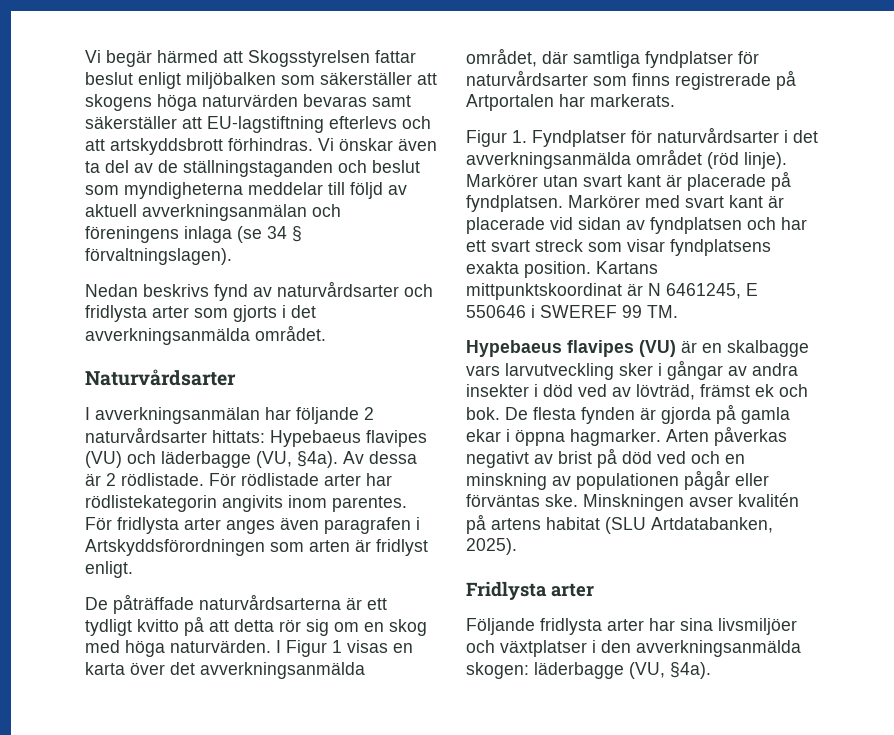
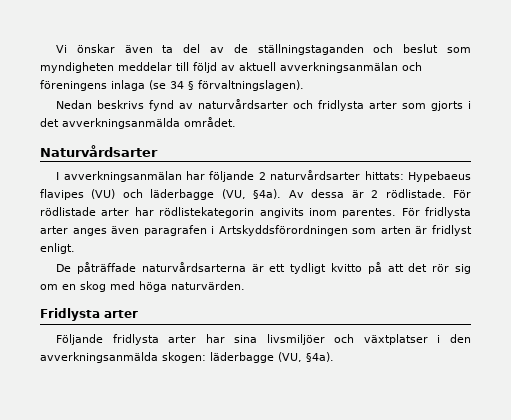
- Vi begär härmed att Skogsstyrelsen fattar beslut enligt miljöbalken som säkerställer att skogens höga naturvärden bevaras samt säkerställer att EU-lagstiftning efterlevs och att artskyddsbrott förhindras. Vi önskar även ta del av de ställningstaganden och beslut som myndigheterna meddelar till följd av aktuell avverkningsanmälan och föreningens inlaga (se 34 § förvaltningslagen).
+ Vi önskar även ta del av de ställningstaganden och beslut som myndigheten meddelar till följd av aktuell avverkningsanmälan och föreningens inlaga (se 34 § förvaltningslagen).
- De påträffade naturvårdsarterna är ett tydligt kvitto på att detta rör sig om en skog med höga naturvärden. I Figur 1 visas en karta över det avverkningsanmälda området, där samtliga fyndplatser för naturvårdsarter som finns registrerade på Artportalen har markerats.
- Figur 1. Fyndplatser för naturvårdsarter i det avverkningsanmälda området (röd linje). Markörer utan svart kant är placerade på fyndplatsen. Markörer med svart kant är placerade vid sidan av fyndplatsen och har ett svart streck som visar fyndplatsens exakta position. Kartans mittpunktskoordinat är N 6461245, E 550646 i SWEREF 99 TM.
- Hypebaeus flavipes (VU) är en skalbagge vars larvutveckling sker i gångar av andra insekter i död ved av lövträd, främst ek och bok. De flesta fynden är gjorda på gamla ekar i öppna hagmarker. Arten påverkas negativt av brist på död ved och en minskning av populationen pågår eller förväntas ske. Minskningen avser kvalitén på artens habitat (SLU Artdatabanken, 2025).
+ De påträffade naturvårdsarterna är ett tydligt kvitto på att det rör sig om en skog med höga naturvärden.

